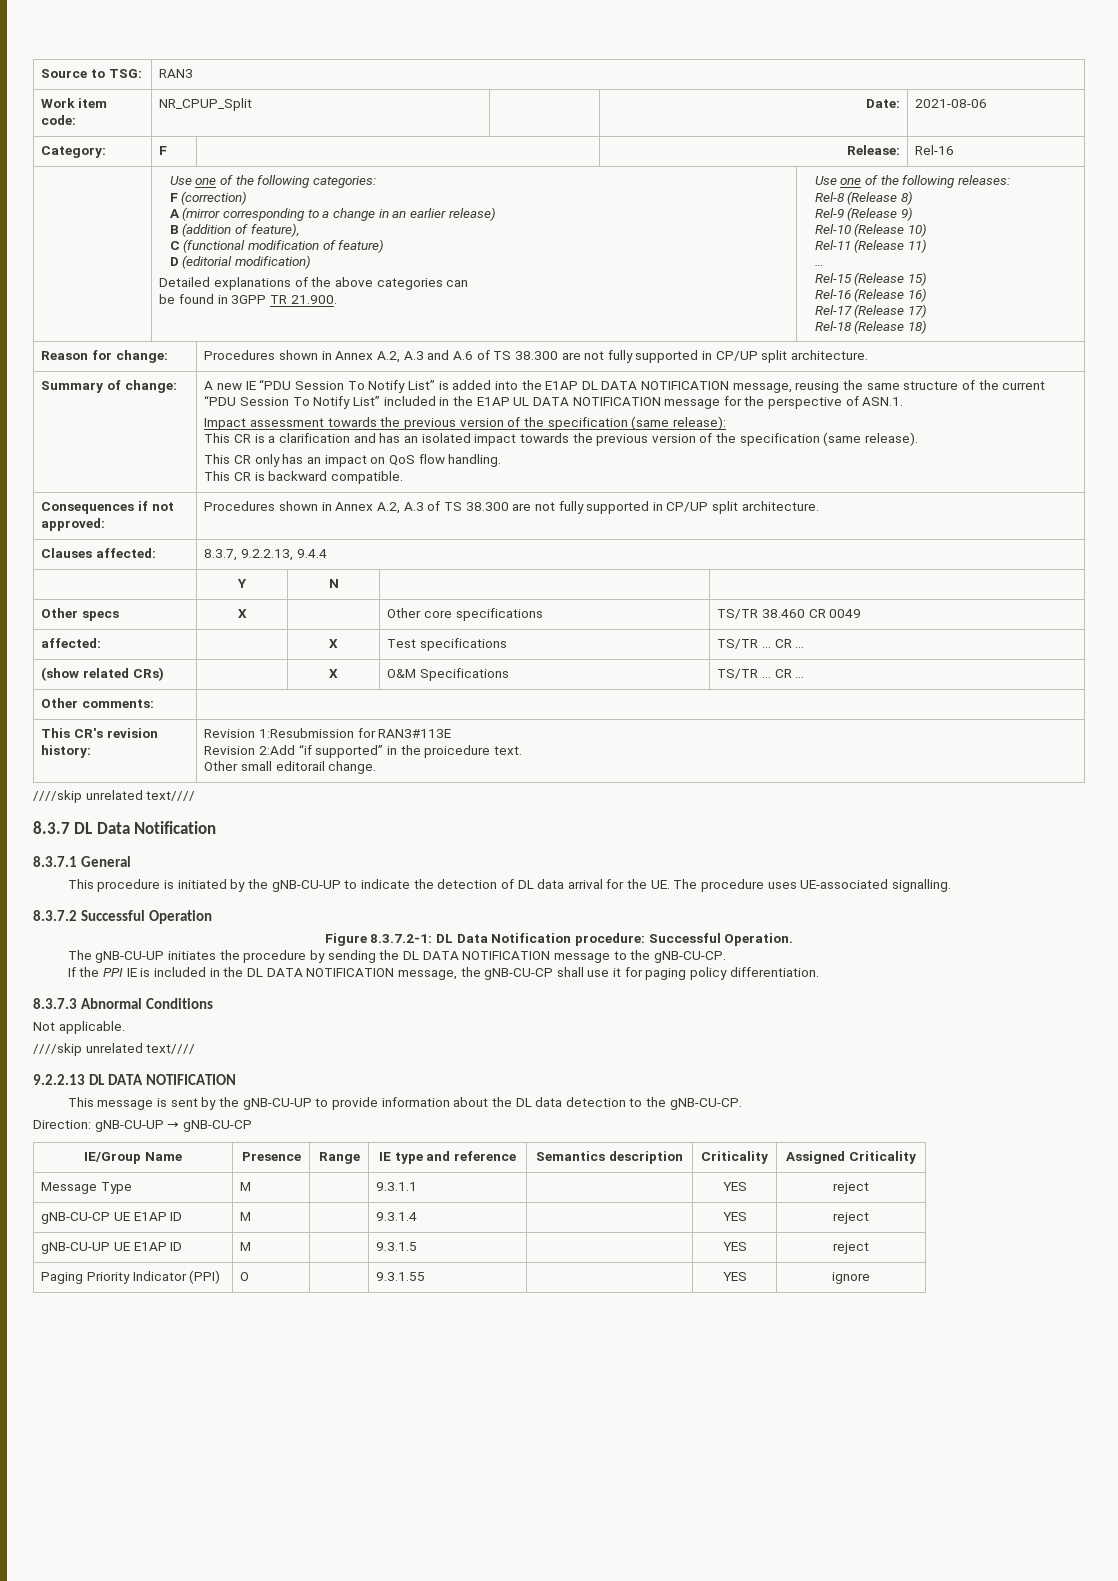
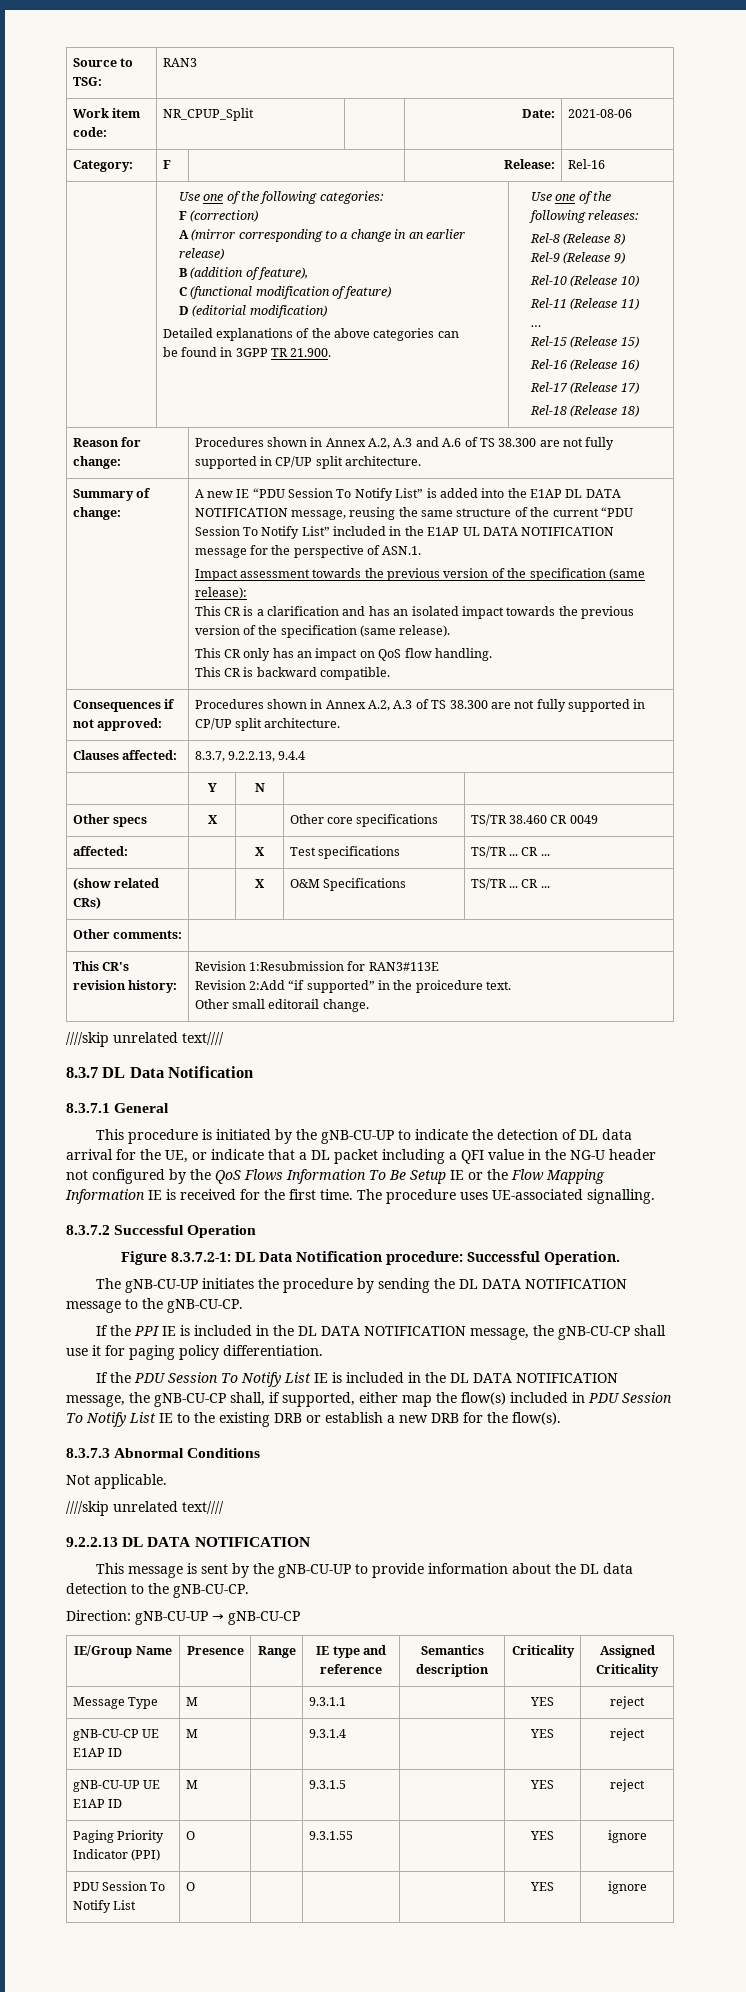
- This procedure is initiated by the gNB-CU-UP to indicate the detection of DL data arrival for the UE. The procedure uses UE-associated signalling.
+ This procedure is initiated by the gNB-CU-UP to indicate the detection of DL data arrival for the UE, or indicate that a DL packet including a QFI value in the NG-U header not configured by the QoS Flows Information To Be Setup IE or the Flow Mapping Information IE is received for the first time. The procedure uses UE-associated signalling.
+ If the PDU Session To Notify List IE is included in the DL DATA NOTIFICATION message, the gNB-CU-CP shall, if supported, either map the flow(s) included in PDU Session To Notify List IE to the existing DRB or establish a new DRB for the flow(s).
+ PDU Session To Notify List | O | | | | YES | ignore

